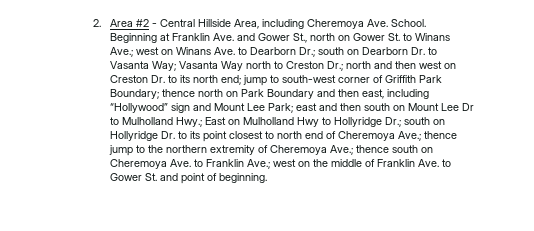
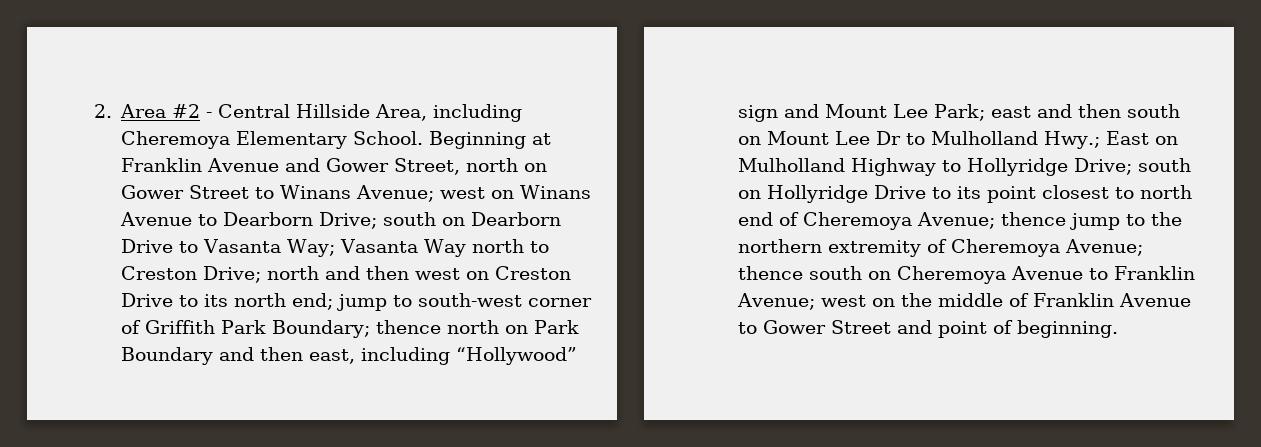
- 2. Area #2 - Central Hillside Area, including Cheremoya Ave. School.
+ 2. Area #2 - Central Hillside Area, including Cheremoya Elementary School.
- Beginning at Franklin Ave. and Gower St., north on Gower St. to Winans Ave.;
+ Beginning at Franklin Avenue and Gower Street, north on Gower Street to Winans Avenue;
- west on Winans Ave. to Dearborn Dr.;
+ west on Winans Avenue to Dearborn Drive;
- south on Dearborn Dr. to Vasanta Way;
+ south on Dearborn Drive to Vasanta Way;
- Vasanta Way north to Creston Dr.;
+ Vasanta Way north to Creston Drive;
- north and then west on Creston Dr. to its north end;
+ north and then west on Creston Drive to its north end;
- East on Mulholland Hwy to Hollyridge Dr.;
+ East on Mulholland Highway to Hollyridge Drive;
- south on Hollyridge Dr. to its point closest to north end of Cheremoya Ave.;
+ south on Hollyridge Drive to its point closest to north end of Cheremoya Avenue;
- thence jump to the northern extremity of Cheremoya Ave.;
+ thence jump to the northern extremity of Cheremoya Avenue;
- thence south on Cheremoya Ave. to Franklin Ave.;
+ thence south on Cheremoya Avenue to Franklin Avenue;
- west on the middle of Franklin Ave. to Gower St. and point of beginning.
+ west on the middle of Franklin Avenue to Gower Street and point of beginning.

